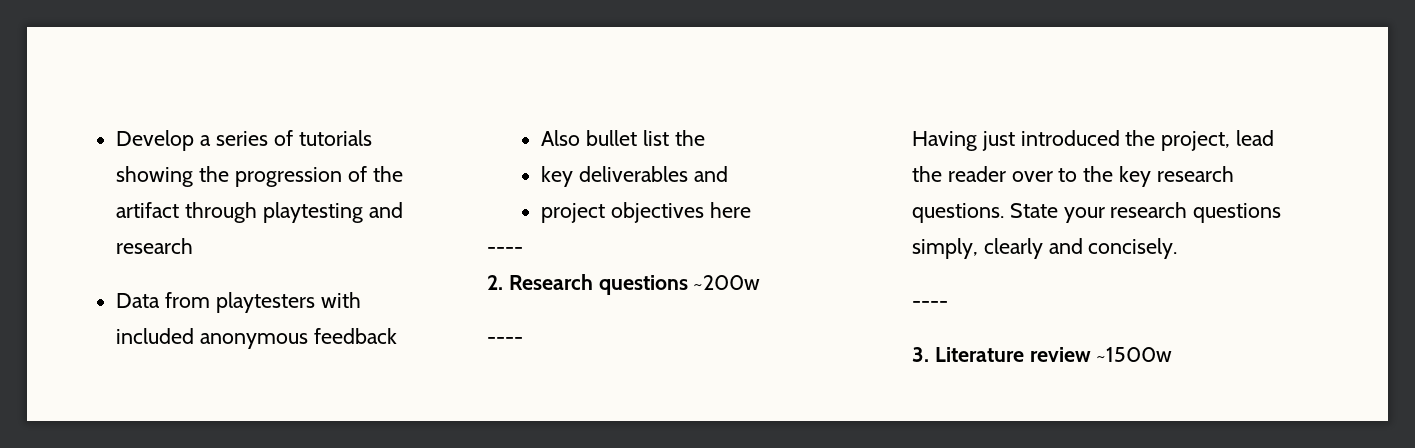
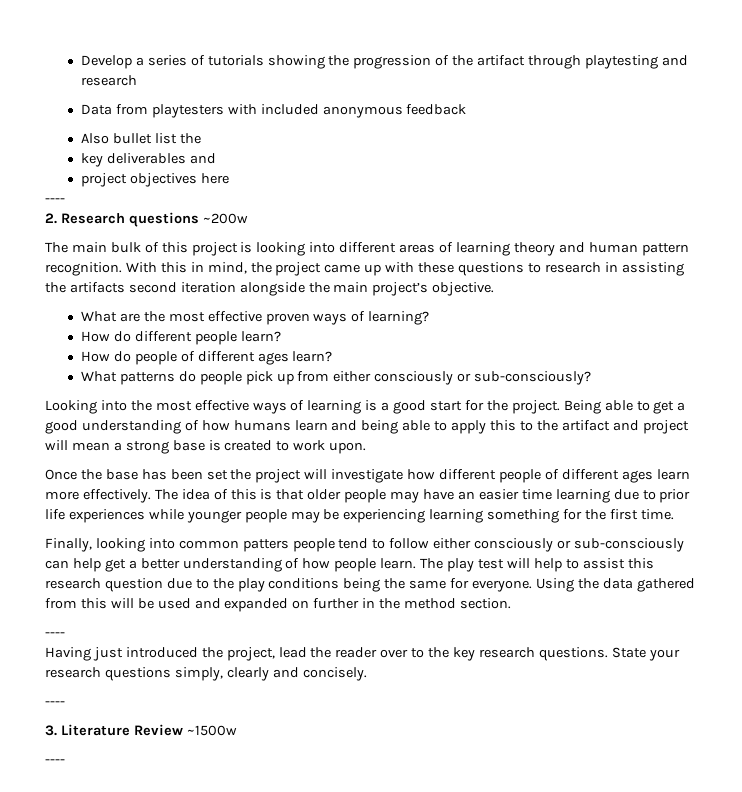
+ The main bulk of this project is looking into different areas of learning theory and human pattern recognition. With this in mind, the project came up with these questions to research in assisting the artifacts second iteration alongside the main project’s objective.
+ What are the most effective proven ways of learning?
+ How do different people learn?
+ How do people of different ages learn?
+ What patterns do people pick up from either consciously or sub-consciously?
+ Looking into the most effective ways of learning is a good start for the project. Being able to get a good understanding of how humans learn and being able to apply this to the artifact and project will mean a strong base is created to work upon.
+ Once the base has been set the project will investigate how different people of different ages learn more effectively. The idea of this is that older people may have an easier time learning due to prior life experiences while younger people may be experiencing learning something for the first time.
+ Finally, looking into common patters people tend to follow either consciously or sub-consciously can help get a better understanding of how people learn. The play test will help to assist this research question due to the play conditions being the same for everyone. Using the data gathered from this will be used and expanded on further in the method section.
- 3. Literature review ~1500w
+ 3. Literature Review ~1500w
+ ----

